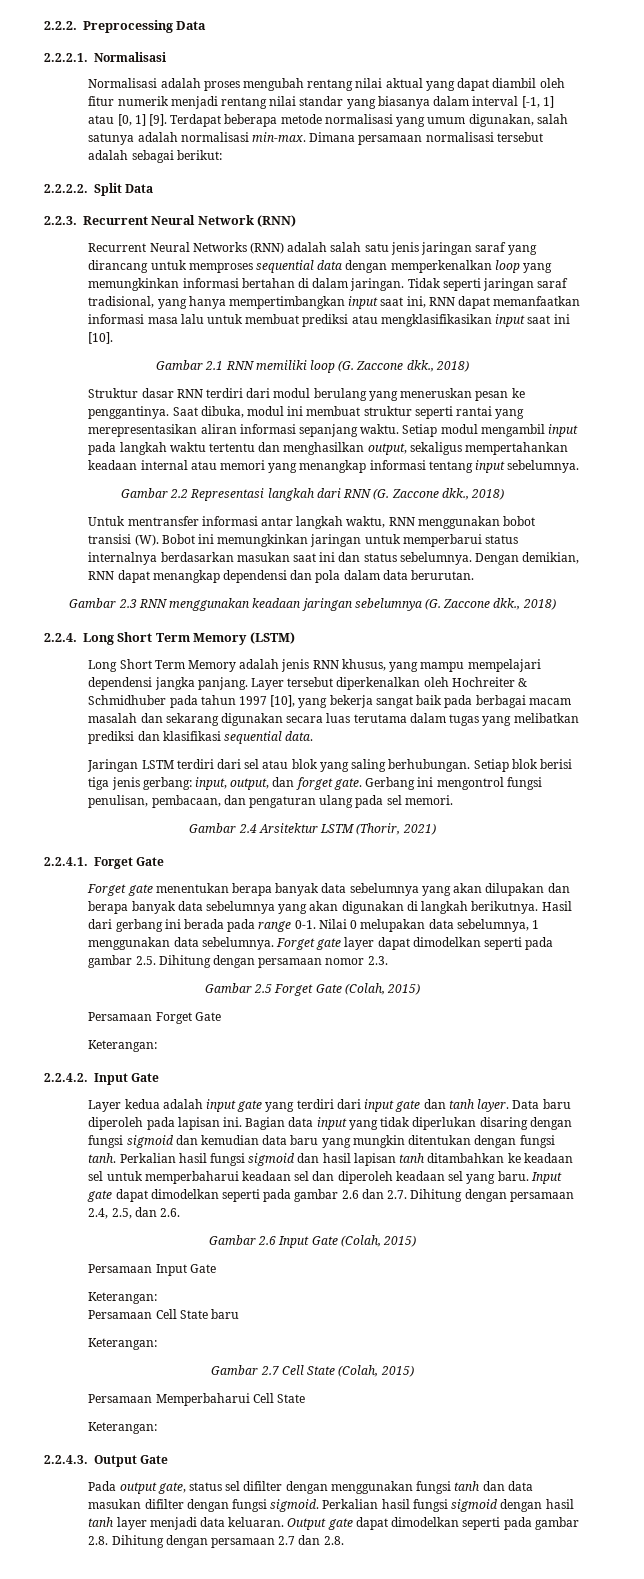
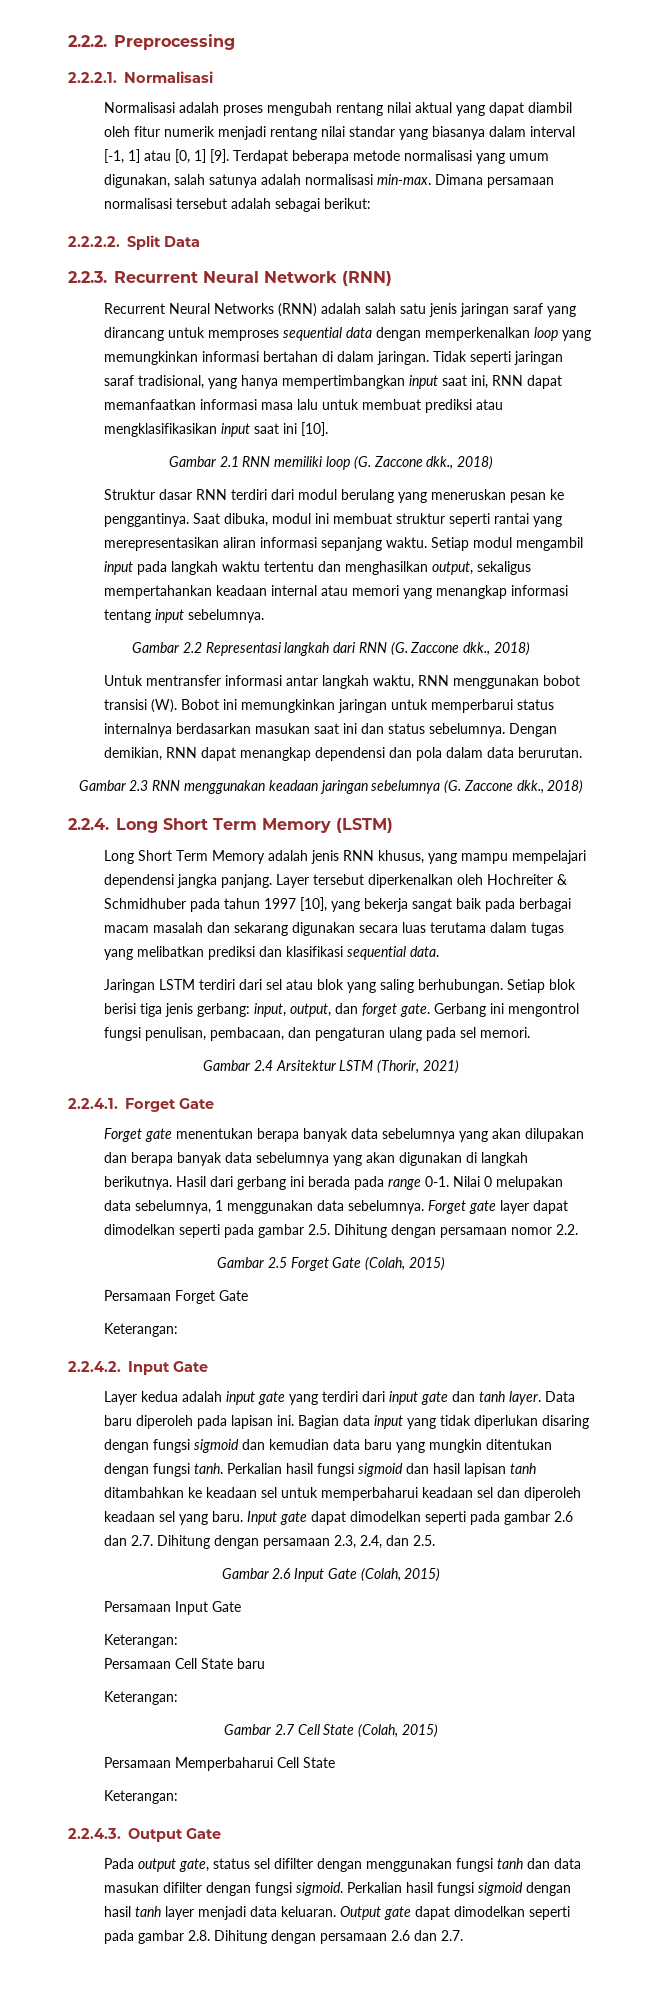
- 2.2.2. Preprocessing Data
+ 2.2.2. Preprocessing
- Forget gate layer dapat dimodelkan seperti pada gambar 2.5. Dihitung dengan persamaan nomor 2.3.
+ Forget gate layer dapat dimodelkan seperti pada gambar 2.5. Dihitung dengan persamaan nomor 2.2.
- Input gate dapat dimodelkan seperti pada gambar 2.6 dan 2.7. Dihitung dengan persamaan 2.4, 2.5, dan 2.6.
+ Input gate dapat dimodelkan seperti pada gambar 2.6 dan 2.7. Dihitung dengan persamaan 2.3, 2.4, dan 2.5.
- Output gate dapat dimodelkan seperti pada gambar 2.8. Dihitung dengan persamaan 2.7 dan 2.8.
+ Output gate dapat dimodelkan seperti pada gambar 2.8. Dihitung dengan persamaan 2.6 dan 2.7.

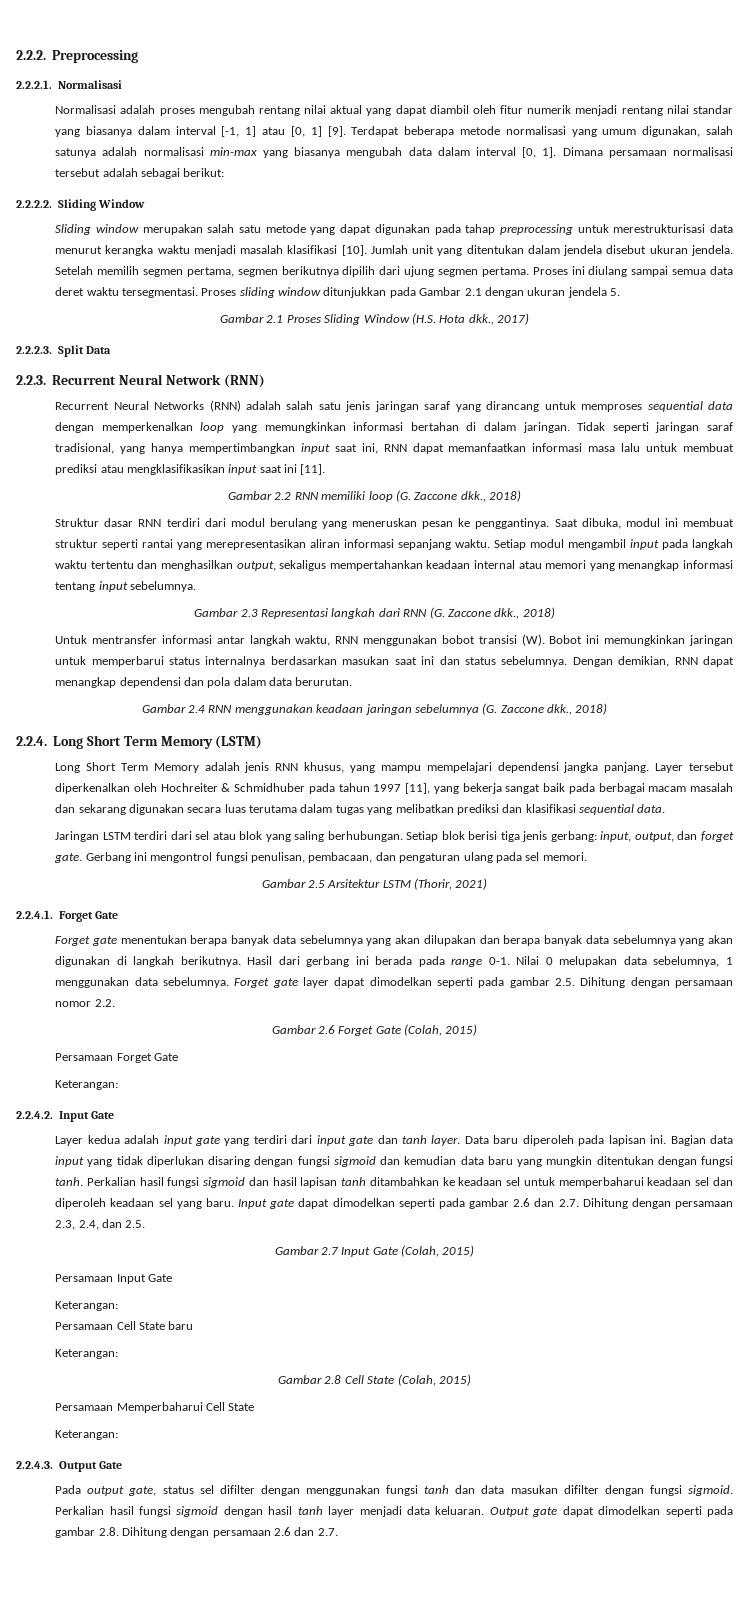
- Terdapat beberapa metode normalisasi yang umum digunakan, salah satunya adalah normalisasi min-max.
+ Terdapat beberapa metode normalisasi yang umum digunakan, salah satunya adalah normalisasi min-max yang biasanya mengubah data dalam interval [0, 1].
- 2.2.2.2. Split Data
+ 2.2.2.2. Sliding Window
+ Sliding window merupakan salah satu metode yang dapat digunakan pada tahap preprocessing untuk merestrukturisasi data menurut kerangka waktu menjadi masalah klasifikasi [10]. Jumlah unit yang ditentukan dalam jendela disebut ukuran jendela. Setelah memilih segmen pertama, segmen berikutnya dipilih dari ujung segmen pertama. Proses ini diulang sampai semua data deret waktu tersegmentasi. Proses sliding window ditunjukkan pada Gambar 2.1 dengan ukuran jendela 5.
+ Gambar 2.1 Proses Sliding Window (H.S. Hota dkk., 2017)
+ 2.2.2.3. Split Data
- Tidak seperti jaringan saraf tradisional, yang hanya mempertimbangkan input saat ini, RNN dapat memanfaatkan informasi masa lalu untuk membuat prediksi atau mengklasifikasikan input saat ini [10].
- Gambar 2.1 RNN memiliki loop (G. Zaccone dkk., 2018)
+ Tidak seperti jaringan saraf tradisional, yang hanya mempertimbangkan input saat ini, RNN dapat memanfaatkan informasi masa lalu untuk membuat prediksi atau mengklasifikasikan input saat ini [11].
+ Gambar 2.2 RNN memiliki loop (G. Zaccone dkk., 2018)
- Gambar 2.2 Representasi langkah dari RNN (G. Zaccone dkk., 2018)
+ Gambar 2.3 Representasi langkah dari RNN (G. Zaccone dkk., 2018)
- Gambar 2.3 RNN menggunakan keadaan jaringan sebelumnya (G. Zaccone dkk., 2018)
+ Gambar 2.4 RNN menggunakan keadaan jaringan sebelumnya (G. Zaccone dkk., 2018)
- Layer tersebut diperkenalkan oleh Hochreiter & Schmidhuber pada tahun 1997 [10], yang bekerja sangat baik pada berbagai macam masalah dan sekarang digunakan secara luas terutama dalam tugas yang melibatkan prediksi dan klasifikasi sequential data.
+ Layer tersebut diperkenalkan oleh Hochreiter & Schmidhuber pada tahun 1997 [11], yang bekerja sangat baik pada berbagai macam masalah dan sekarang digunakan secara luas terutama dalam tugas yang melibatkan prediksi dan klasifikasi sequential data.
- Gambar 2.4 Arsitektur LSTM (Thorir, 2021)
+ Gambar 2.5 Arsitektur LSTM (Thorir, 2021)
- Gambar 2.5 Forget Gate (Colah, 2015)
+ Gambar 2.6 Forget Gate (Colah, 2015)
- Gambar 2.6 Input Gate (Colah, 2015)
+ Gambar 2.7 Input Gate (Colah, 2015)
- Gambar 2.7 Cell State (Colah, 2015)
+ Gambar 2.8 Cell State (Colah, 2015)

